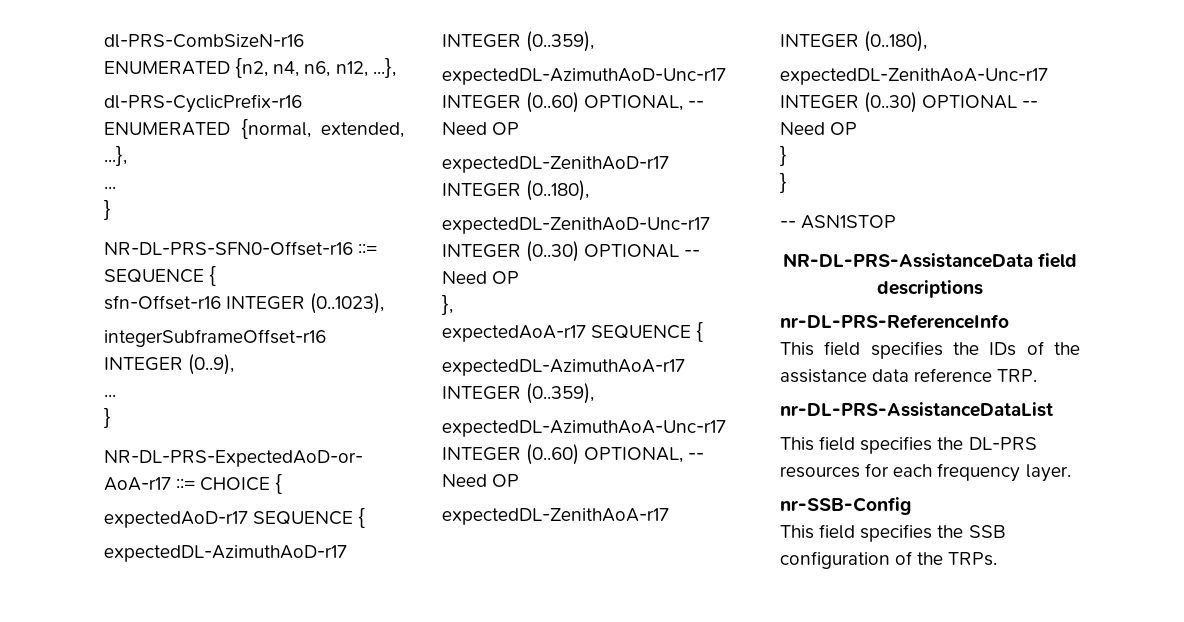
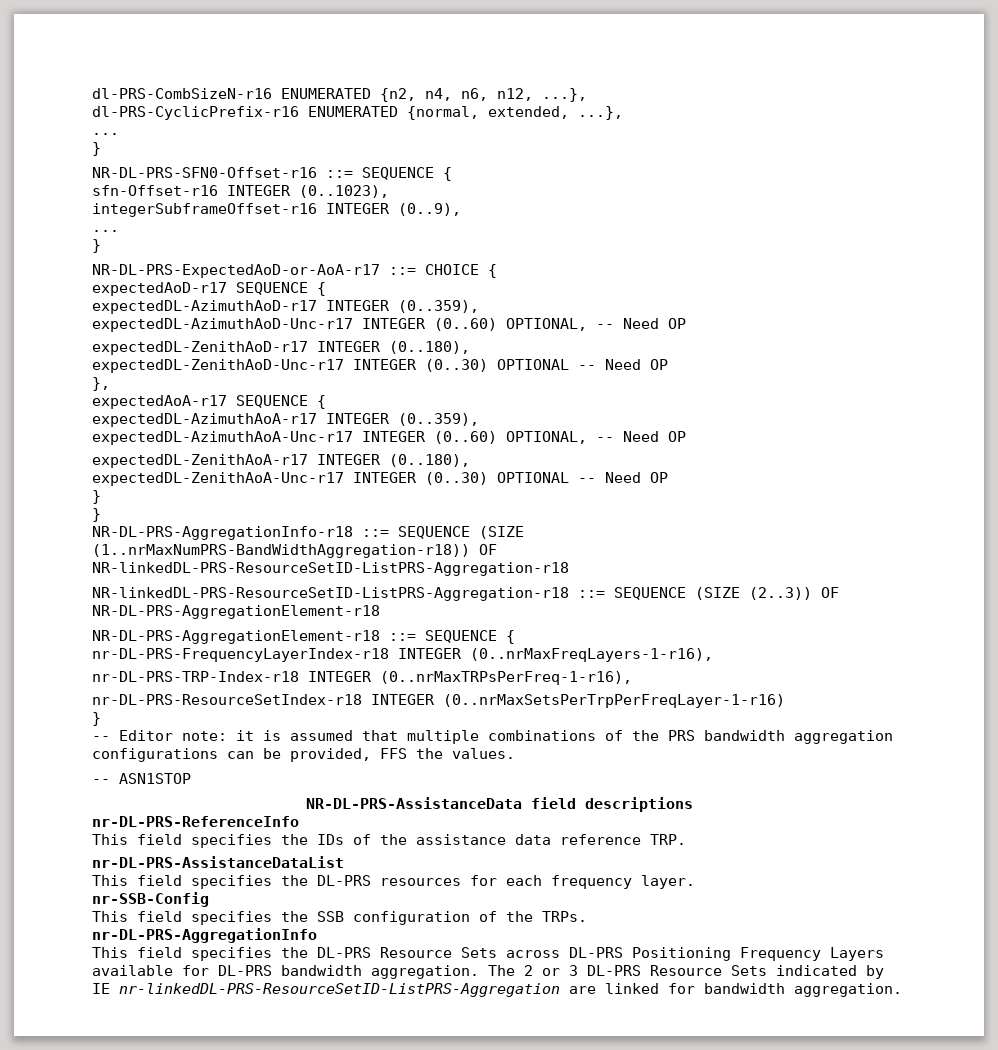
+ NR-DL-PRS-AggregationInfo-r18 ::= SEQUENCE (SIZE (1..nrMaxNumPRS-BandWidthAggregation-r18)) OF NR-linkedDL-PRS-ResourceSetID-ListPRS-Aggregation-r18
+ NR-linkedDL-PRS-ResourceSetID-ListPRS-Aggregation-r18 ::= SEQUENCE (SIZE (2..3)) OF NR-DL-PRS-AggregationElement-r18
+ NR-DL-PRS-AggregationElement-r18 ::= SEQUENCE {
+ nr-DL-PRS-FrequencyLayerIndex-r18 INTEGER (0..nrMaxFreqLayers-1-r16),
+ nr-DL-PRS-TRP-Index-r18 INTEGER (0..nrMaxTRPsPerFreq-1-r16),
+ nr-DL-PRS-ResourceSetIndex-r18 INTEGER (0..nrMaxSetsPerTrpPerFreqLayer-1-r16)
+ }
+ -- Editor note: it is assumed that multiple combinations of the PRS bandwidth aggregation configurations can be provided, FFS the values.
+ nr-DL-PRS-AggregationInfo
+ This field specifies the DL-PRS Resource Sets across DL-PRS Positioning Frequency Layers available for DL-PRS bandwidth aggregation. The 2 or 3 DL-PRS Resource Sets indicated by IE nr-linkedDL-PRS-ResourceSetID-ListPRS-Aggregation are linked for bandwidth aggregation.

